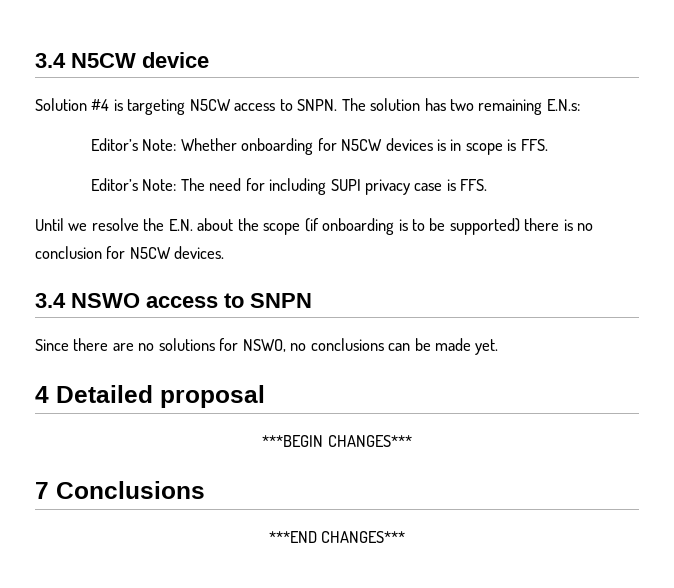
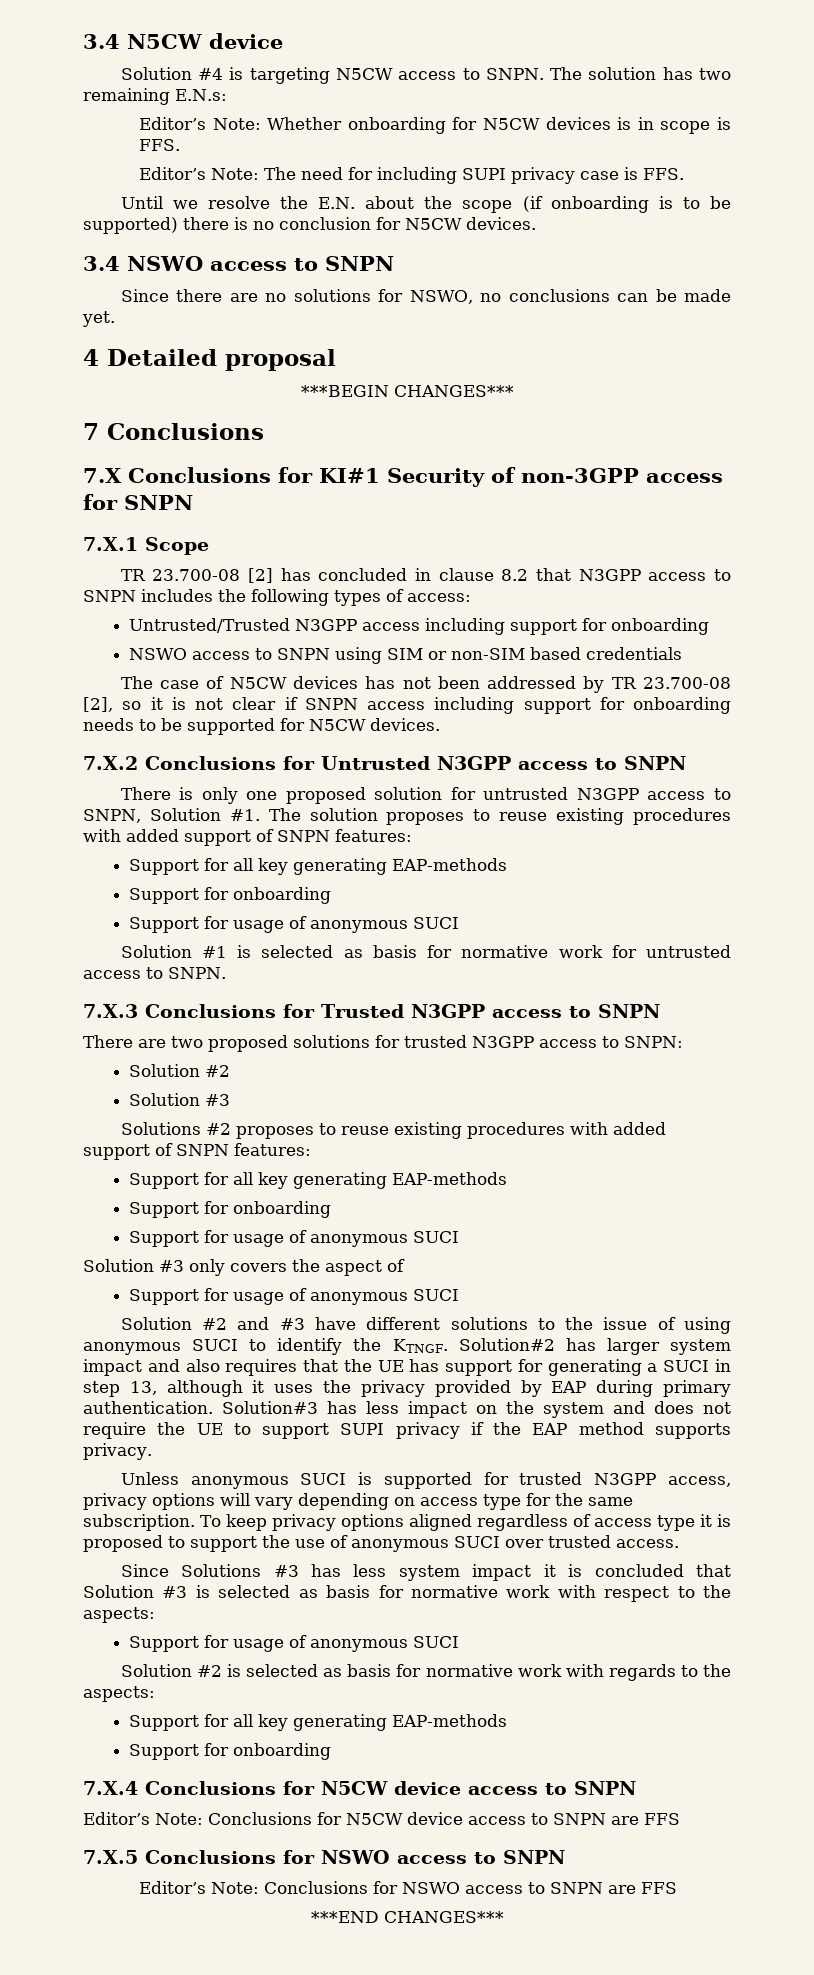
+ 7.X Conclusions for KI#1 Security of non-3GPP access for SNPN
+ 7.X.1 Scope
+ TR 23.700-08 [2] has concluded in clause 8.2 that N3GPP access to SNPN includes the following types of access:
+ Untrusted/Trusted N3GPP access including support for onboarding
+ NSWO access to SNPN using SIM or non-SIM based credentials
+ The case of N5CW devices has not been addressed by TR 23.700-08 [2], so it is not clear if SNPN access including support for onboarding needs to be supported for N5CW devices.
+ 7.X.2 Conclusions for Untrusted N3GPP access to SNPN
+ There is only one proposed solution for untrusted N3GPP access to SNPN, Solution #1. The solution proposes to reuse existing procedures with added support of SNPN features:
+ Support for all key generating EAP-methods
+ Support for onboarding
+ Support for usage of anonymous SUCI
+ Solution #1 is selected as basis for normative work for untrusted access to SNPN.
+ 7.X.3 Conclusions for Trusted N3GPP access to SNPN
+ There are two proposed solutions for trusted N3GPP access to SNPN:
+ Solution #2
+ Solution #3
+ Solutions #2 proposes to reuse existing procedures with added support of SNPN features:
+ Support for all key generating EAP-methods
+ Support for onboarding
+ Support for usage of anonymous SUCI
+ Solution #3 only covers the aspect of
+ Support for usage of anonymous SUCI
+ Solution #2 and #3 have different solutions to the issue of using anonymous SUCI to identify the KTNGF. Solution#2 has larger system impact and also requires that the UE has support for generating a SUCI in step 13, although it uses the privacy provided by EAP during primary authentication. Solution#3 has less impact on the system and does not require the UE to support SUPI privacy if the EAP method supports privacy.
+ Unless anonymous SUCI is supported for trusted N3GPP access, privacy options will vary depending on access type for the same subscription. To keep privacy options aligned regardless of access type it is proposed to support the use of anonymous SUCI over trusted access.
+ Since Solutions #3 has less system impact it is concluded that Solution #3 is selected as basis for normative work with respect to the aspects:
+ Support for usage of anonymous SUCI
+ Solution #2 is selected as basis for normative work with regards to the aspects:
+ Support for all key generating EAP-methods
+ Support for onboarding
+ 7.X.4 Conclusions for N5CW device access to SNPN
+ Editor’s Note: Conclusions for N5CW device access to SNPN are FFS
+ 7.X.5 Conclusions for NSWO access to SNPN
+ Editor’s Note: Conclusions for NSWO access to SNPN are FFS

